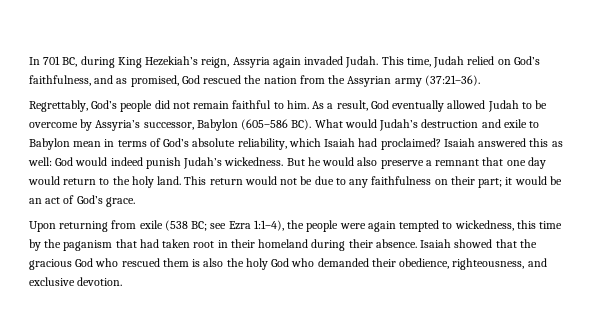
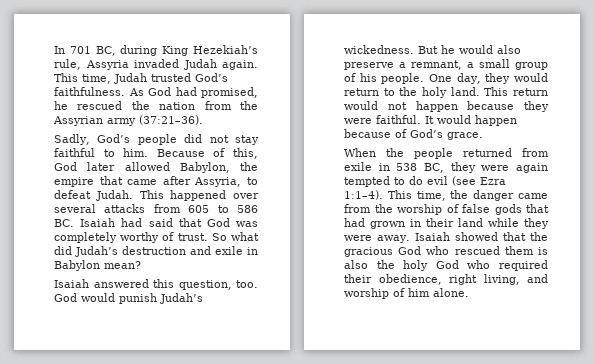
- In 701 BC, during King Hezekiah’s reign, Assyria again invaded Judah. This time, Judah relied on God’s faithfulness, and as promised, God rescued the nation from the Assyrian army (37:21–36).
+ In 701 BC, during King Hezekiah’s rule, Assyria invaded Judah again. This time, Judah trusted God’s faithfulness. As God had promised, he rescued the nation from the Assyrian army (37:21–36).
- Regrettably, God’s people did not remain faithful to him.
+ Sadly, God’s people did not stay faithful to him.
- As a result, God eventually allowed Judah to be overcome by Assyria’s successor, Babylon (605–586 BC). What would Judah’s destruction and exile to Babylon mean in terms of God’s absolute reliability, which Isaiah had proclaimed? Isaiah answered this as well: God would indeed punish Judah’s wickedness.
+ Because of this, God later allowed Babylon, the empire that came after Assyria, to defeat Judah. This happened over several attacks from 605 to 586 BC. Isaiah had said that God was completely worthy of trust. So what did Judah’s destruction and exile in Babylon mean?
+ Isaiah answered this question, too. God would punish Judah’s wickedness.
- But he would also preserve a remnant that one day would return to the holy land.
+ But he would also preserve a remnant, a small group of his people. One day, they would return to the holy land.
- This return would not be due to any faithfulness on their part; it would be an act of God’s grace.
- Upon returning from exile (538 BC; see Ezra 1:1–4), the people were again tempted to wickedness, this time by the paganism that had taken root in their homeland during their absence.
+ This return would not happen because they were faithful. It would happen because of God’s grace.
+ When the people returned from exile in 538 BC, they were again tempted to do evil (see Ezra 1:1–4). This time, the danger came from the worship of false gods that had grown in their land while they were away.
- Isaiah showed that the gracious God who rescued them is also the holy God who demanded their obedience, righteousness, and exclusive devotion.
+ Isaiah showed that the gracious God who rescued them is also the holy God who required their obedience, right living, and worship of him alone.

